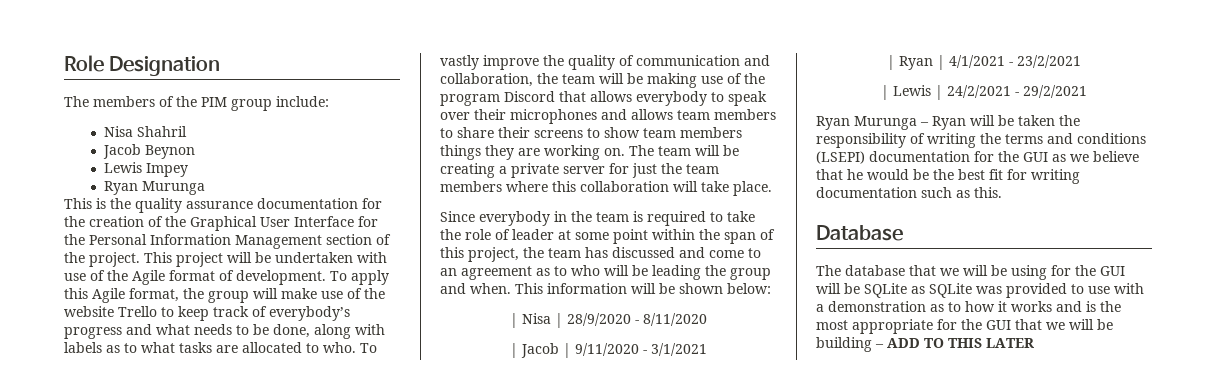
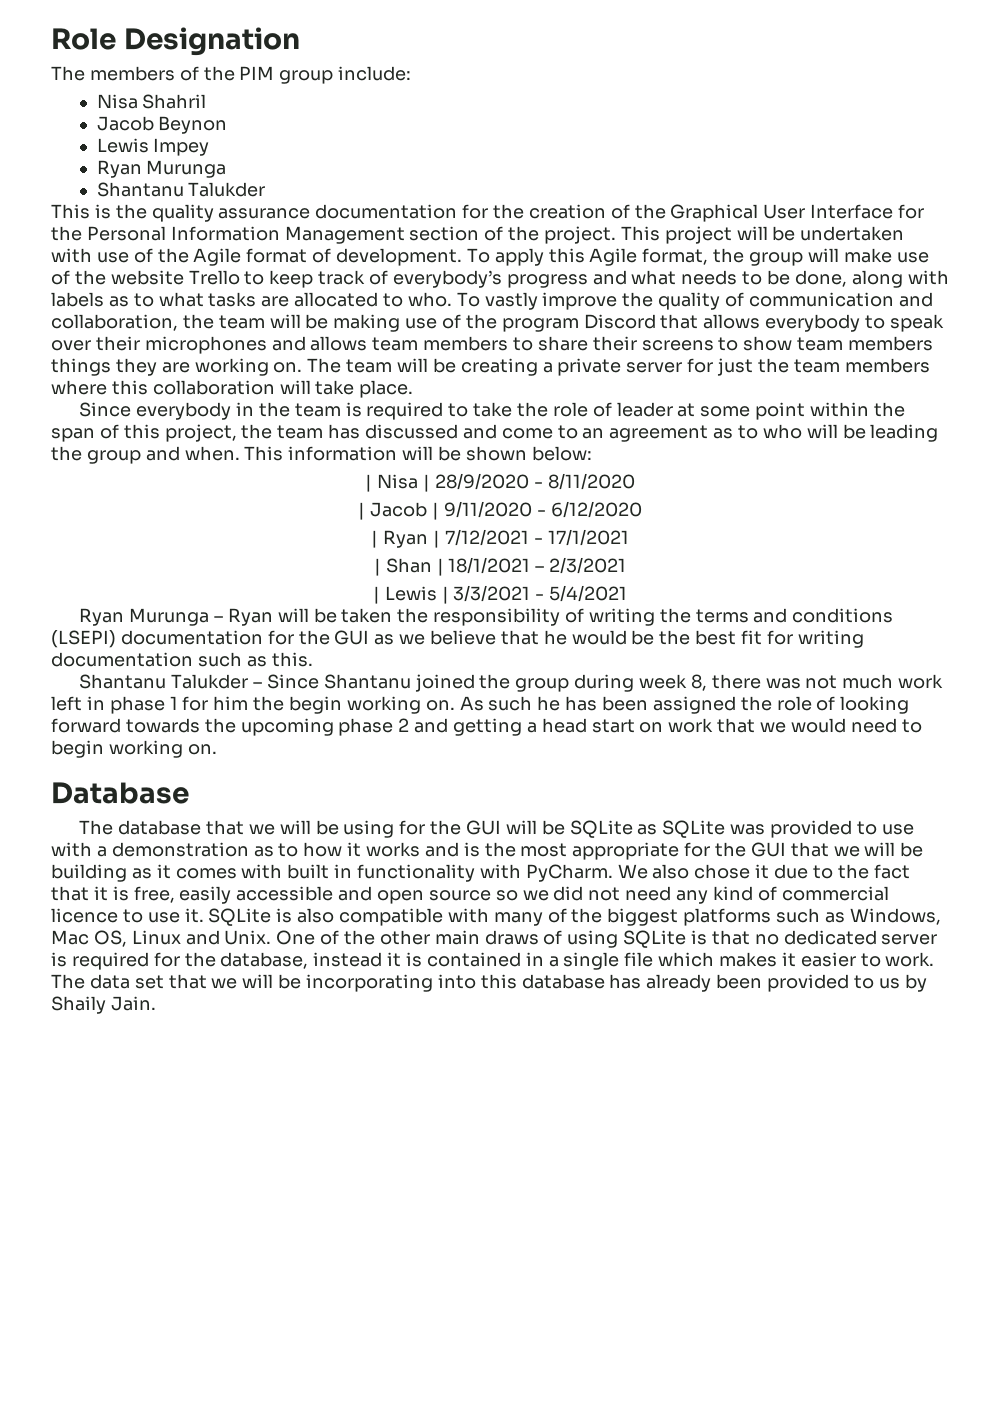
  Lewis Impey
  Ryan Murunga
+ Shantanu Talukder
- | Jacob | 9/11/2020 - 3/1/2021
+ | Jacob | 9/11/2020 - 6/12/2020
- | Ryan | 4/1/2021 - 23/2/2021
+ | Ryan | 7/12/2021 - 17/1/2021
+ | Shan | 18/1/2021 – 2/3/2021
- | Lewis | 24/2/2021 - 29/2/2021
+ | Lewis | 3/3/2021 - 5/4/2021
+ Shantanu Talukder – Since Shantanu joined the group during week 8, there was not much work left in phase 1 for him the begin working on. As such he has been assigned the role of looking forward towards the upcoming phase 2 and getting a head start on work that we would need to begin working on.
- The database that we will be using for the GUI will be SQLite as SQLite was provided to use with a demonstration as to how it works and is the most appropriate for the GUI that we will be building – ADD TO THIS LATER
+ The database that we will be using for the GUI will be SQLite as SQLite was provided to use with a demonstration as to how it works and is the most appropriate for the GUI that we will be building as it comes with built in functionality with PyCharm. We also chose it due to the fact that it is free, easily accessible and open source so we did not need any kind of commercial licence to use it. SQLite is also compatible with many of the biggest platforms such as Windows, Mac OS, Linux and Unix. One of the other main draws of using SQLite is that no dedicated server is required for the database, instead it is contained in a single file which makes it easier to work. The data set that we will be incorporating into this database has already been provided to us by Shaily Jain.

